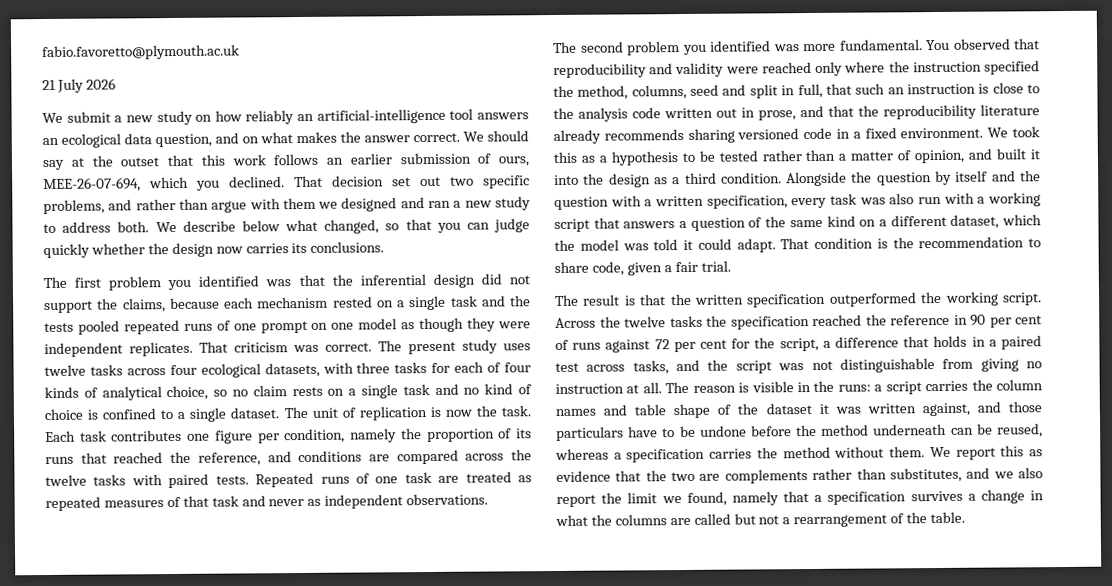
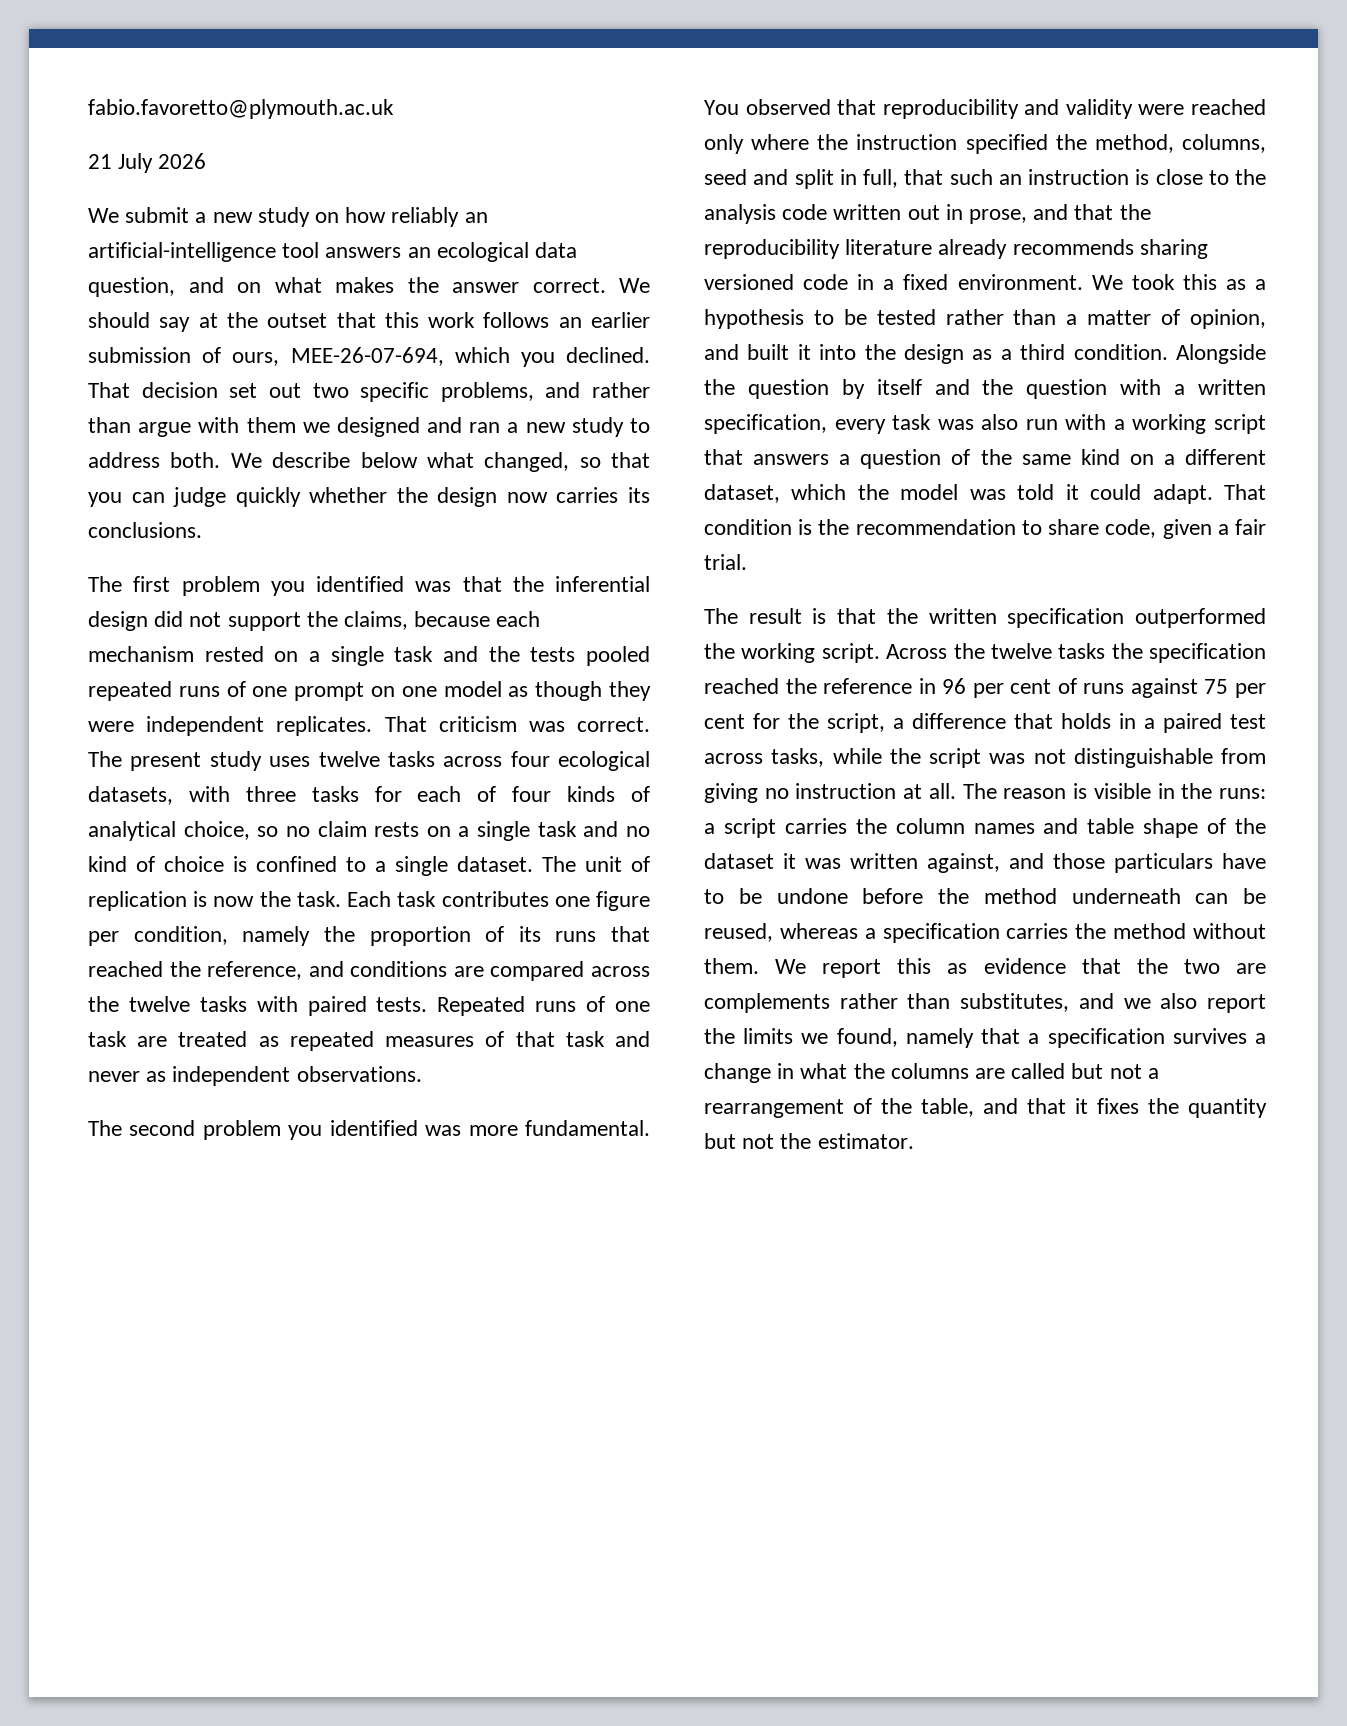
- Across the twelve tasks the specification reached the reference in 90 per cent of runs against 72 per cent for the script, a difference that holds in a paired test across tasks, and the script was not distinguishable from giving no instruction at all.
+ Across the twelve tasks the specification reached the reference in 96 per cent of runs against 75 per cent for the script, a difference that holds in a paired test across tasks, while the script was not distinguishable from giving no instruction at all.
- We report this as evidence that the two are complements rather than substitutes, and we also report the limit we found, namely that a specification survives a change in what the columns are called but not a rearrangement of the table.
+ We report this as evidence that the two are complements rather than substitutes, and we also report the limits we found, namely that a specification survives a change in what the columns are called but not a rearrangement of the table, and that it fixes the quantity but not the estimator.

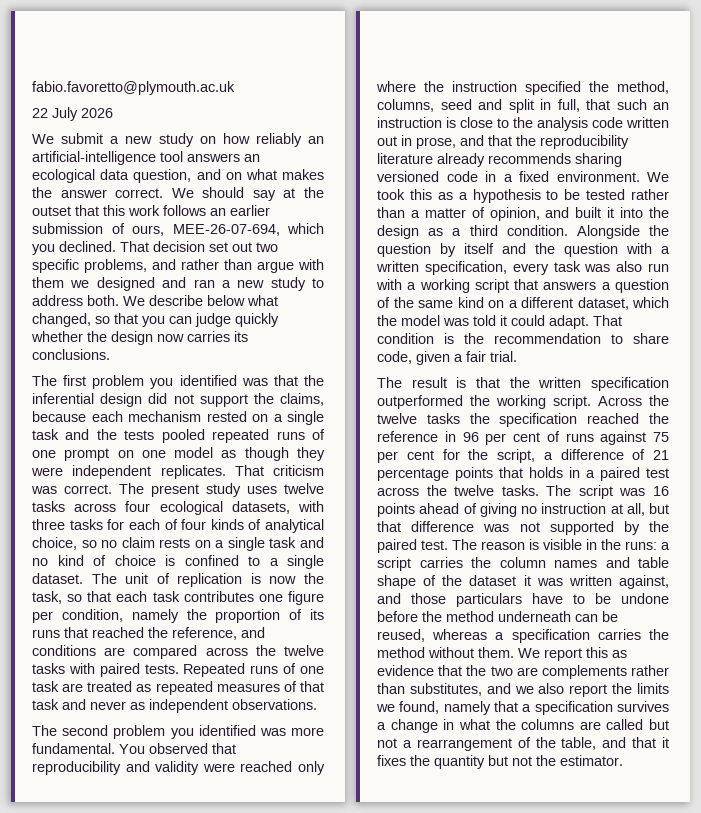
- 21 July 2026
+ 22 July 2026
- The unit of replication is now the task. Each task contributes one figure per condition, namely the proportion of its runs that reached the reference, and conditions are compared across the twelve tasks with paired tests.
+ The unit of replication is now the task, so that each task contributes one figure per condition, namely the proportion of its runs that reached the reference, and conditions are compared across the twelve tasks with paired tests.
- Across the twelve tasks the specification reached the reference in 96 per cent of runs against 75 per cent for the script, a difference that holds in a paired test across tasks, while the script was not distinguishable from giving no instruction at all.
+ Across the twelve tasks the specification reached the reference in 96 per cent of runs against 75 per cent for the script, a difference of 21 percentage points that holds in a paired test across the twelve tasks. The script was 16 points ahead of giving no instruction at all, but that difference was not supported by the paired test.

